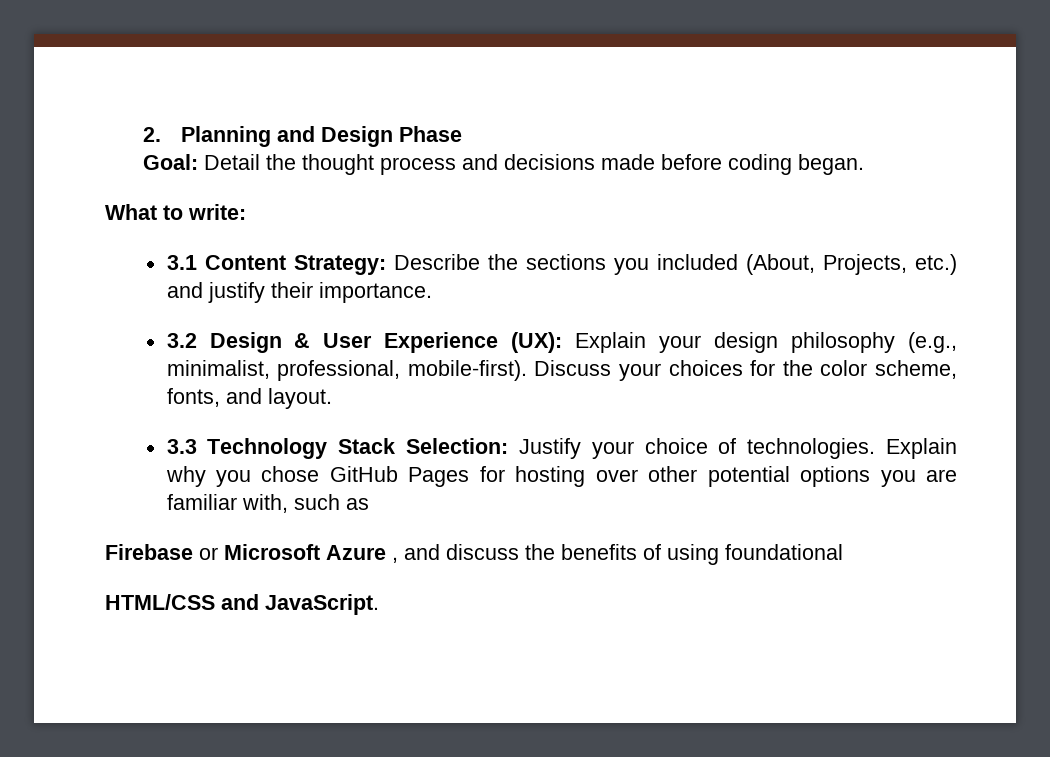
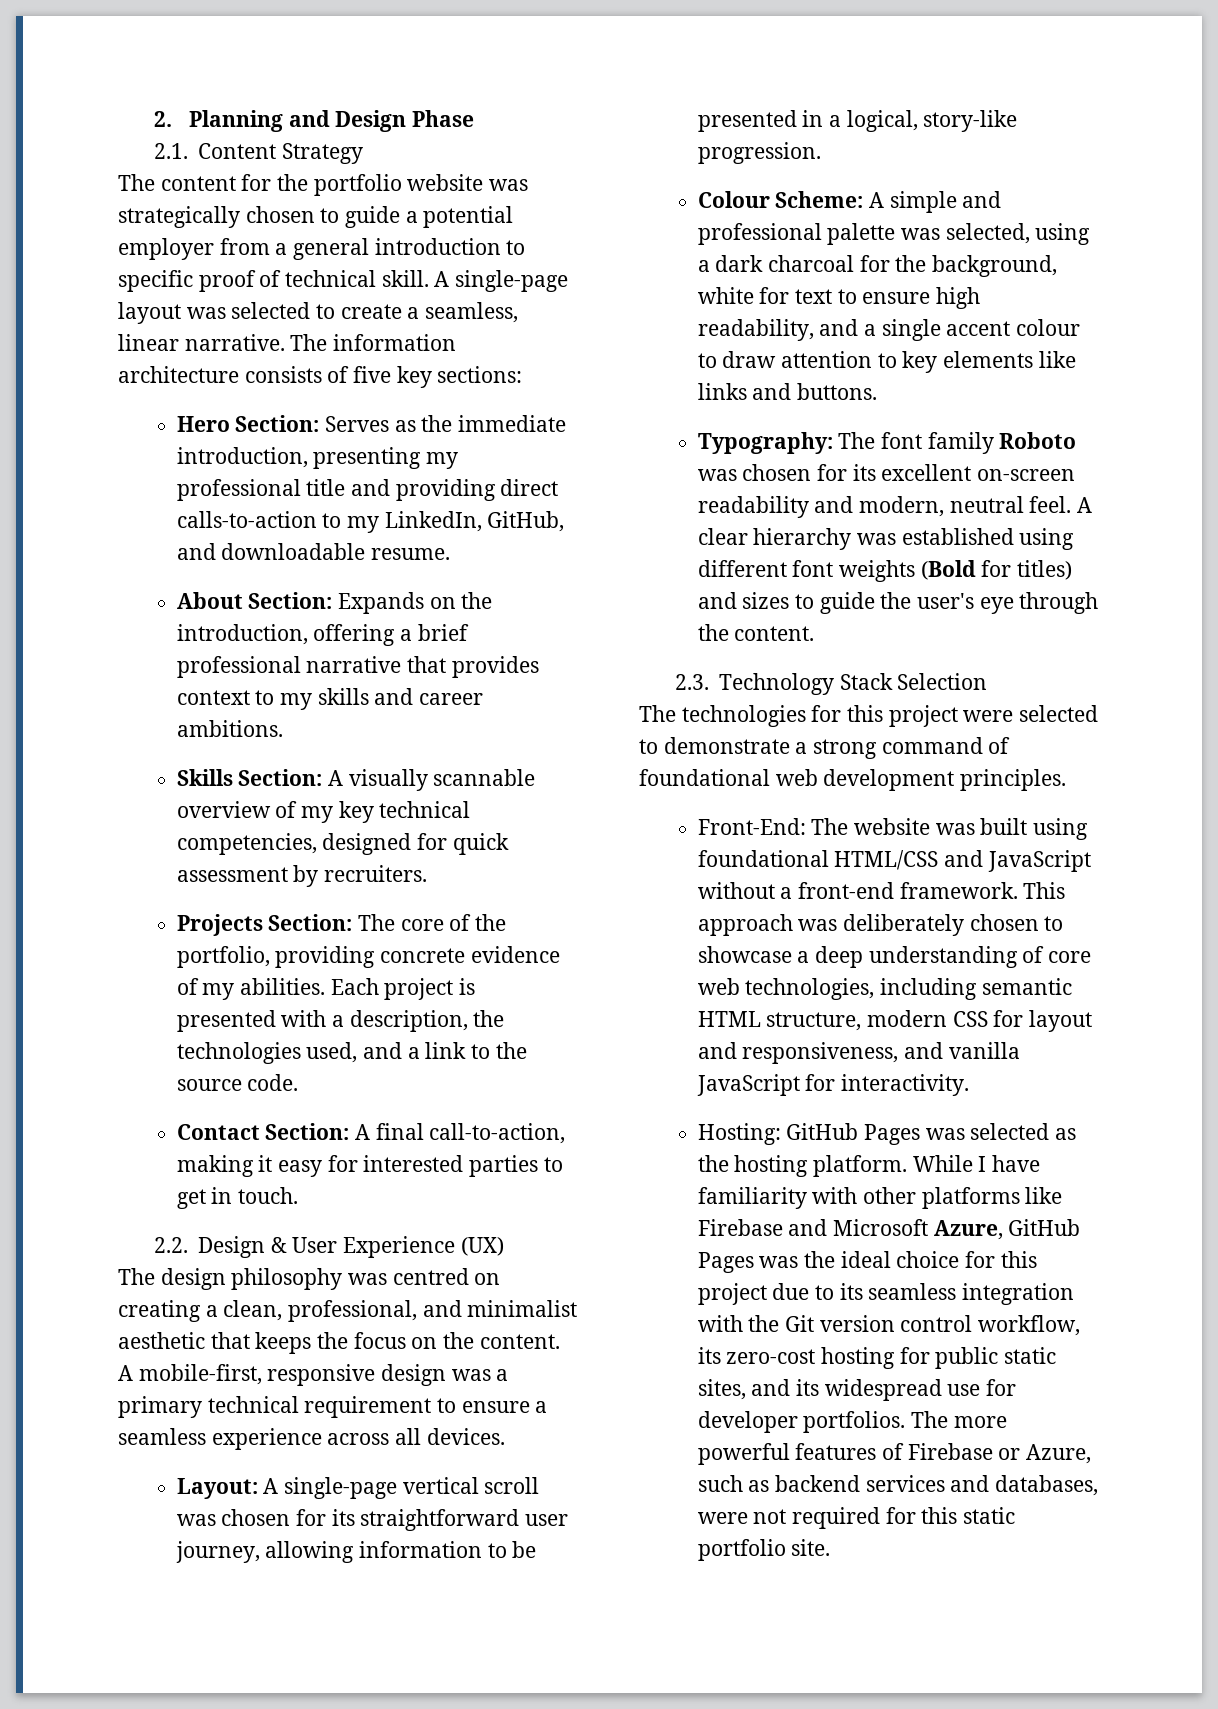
- Goal: Detail the thought process and decisions made before coding began.
- What to write:
- 3.1 Content Strategy: Describe the sections you included (About, Projects, etc.) and justify their importance.
- 3.2 Design & User Experience (UX): Explain your design philosophy (e.g., minimalist, professional, mobile-first). Discuss your choices for the color scheme, fonts, and layout.
- 3.3 Technology Stack Selection: Justify your choice of technologies. Explain why you chose GitHub Pages for hosting over other potential options you are familiar with, such as
- Firebase or Microsoft Azure , and discuss the benefits of using foundational
- HTML/CSS and JavaScript.
+ 2.1. Content Strategy
+ The content for the portfolio website was strategically chosen to guide a potential employer from a general introduction to specific proof of technical skill. A single-page layout was selected to create a seamless, linear narrative. The information architecture consists of five key sections:
+ Hero Section: Serves as the immediate introduction, presenting my professional title and providing direct calls-to-action to my LinkedIn, GitHub, and downloadable resume.
+ About Section: Expands on the introduction, offering a brief professional narrative that provides context to my skills and career ambitions.
+ Skills Section: A visually scannable overview of my key technical competencies, designed for quick assessment by recruiters.
+ Projects Section: The core of the portfolio, providing concrete evidence of my abilities. Each project is presented with a description, the technologies used, and a link to the source code.
+ Contact Section: A final call-to-action, making it easy for interested parties to get in touch.
+ 2.2. Design & User Experience (UX)
+ The design philosophy was centred on creating a clean, professional, and minimalist aesthetic that keeps the focus on the content. A mobile-first, responsive design was a primary technical requirement to ensure a seamless experience across all devices.
+ Layout: A single-page vertical scroll was chosen for its straightforward user journey, allowing information to be presented in a logical, story-like progression.
+ Colour Scheme: A simple and professional palette was selected, using a dark charcoal for the background, white for text to ensure high readability, and a single accent colour to draw attention to key elements like links and buttons.
+ Typography: The font family Roboto was chosen for its excellent on-screen readability and modern, neutral feel. A clear hierarchy was established using different font weights (Bold for titles) and sizes to guide the user's eye through the content.
+ 2.3. Technology Stack Selection
+ The technologies for this project were selected to demonstrate a strong command of foundational web development principles.
+ Front-End: The website was built using foundational HTML/CSS and JavaScript without a front-end framework. This approach was deliberately chosen to showcase a deep understanding of core web technologies, including semantic HTML structure, modern CSS for layout and responsiveness, and vanilla JavaScript for interactivity.
+ Hosting: GitHub Pages was selected as the hosting platform. While I have familiarity with other platforms like Firebase and Microsoft Azure, GitHub Pages was the ideal choice for this project due to its seamless integration with the Git version control workflow, its zero-cost hosting for public static sites, and its widespread use for developer portfolios. The more powerful features of Firebase or Azure, such as backend services and databases, were not required for this static portfolio site.

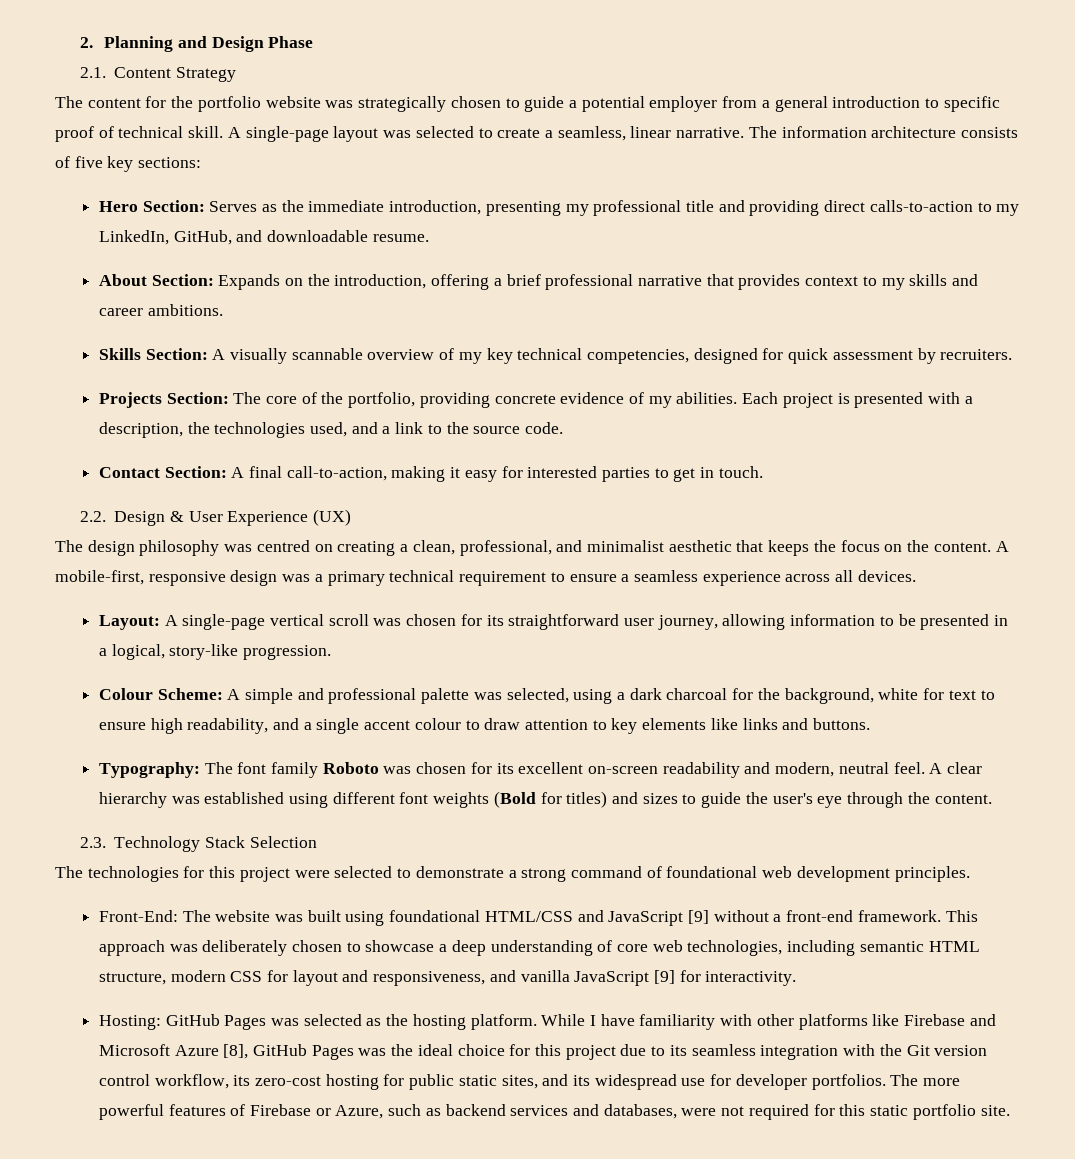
- Front-End: The website was built using foundational HTML/CSS and JavaScript without a front-end framework.
+ Front-End: The website was built using foundational HTML/CSS and JavaScript [9] without a front-end framework.
- This approach was deliberately chosen to showcase a deep understanding of core web technologies, including semantic HTML structure, modern CSS for layout and responsiveness, and vanilla JavaScript for interactivity.
+ This approach was deliberately chosen to showcase a deep understanding of core web technologies, including semantic HTML structure, modern CSS for layout and responsiveness, and vanilla JavaScript [9] for interactivity.
- While I have familiarity with other platforms like Firebase and Microsoft Azure, GitHub Pages was the ideal choice for this project due to its seamless integration with the Git version control workflow, its zero-cost hosting for public static sites, and its widespread use for developer portfolios.
+ While I have familiarity with other platforms like Firebase and Microsoft Azure [8], GitHub Pages was the ideal choice for this project due to its seamless integration with the Git version control workflow, its zero-cost hosting for public static sites, and its widespread use for developer portfolios.

